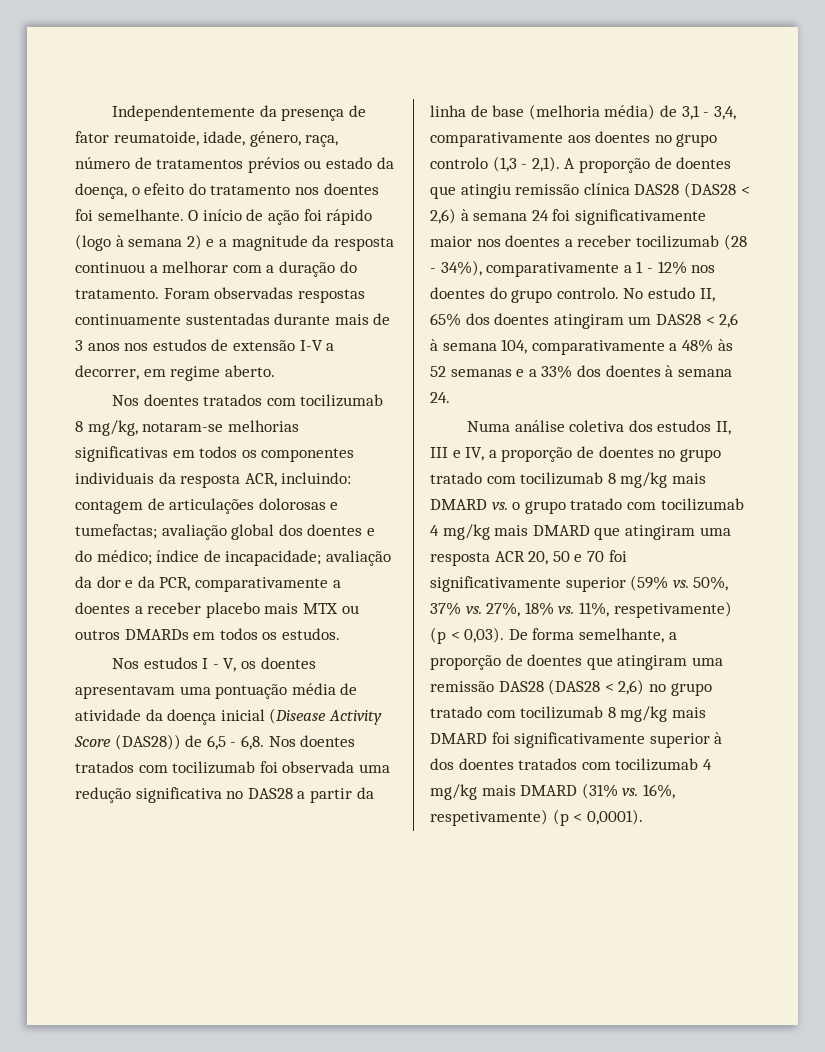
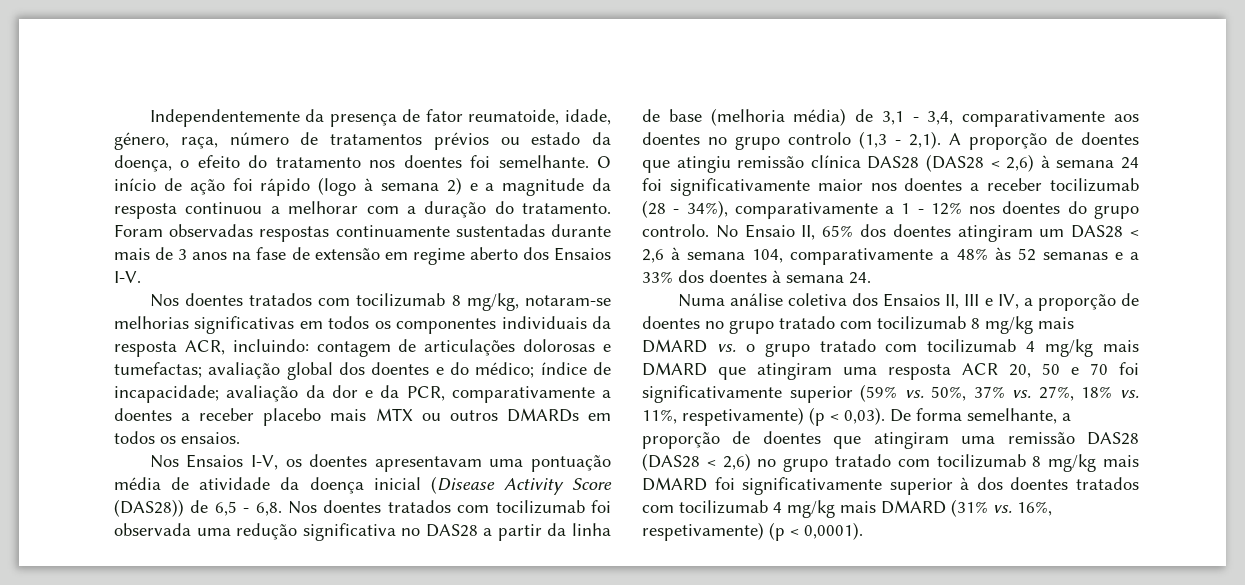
- Foram observadas respostas continuamente sustentadas durante mais de 3 anos nos estudos de extensão I-V a decorrer, em regime aberto.
+ Foram observadas respostas continuamente sustentadas durante mais de 3 anos na fase de extensão em regime aberto dos Ensaios I-V.
- avaliação da dor e da PCR, comparativamente a doentes a receber placebo mais MTX ou outros DMARDs em todos os estudos.
- Nos estudos I - V, os doentes apresentavam uma pontuação média de atividade da doença inicial (Disease Activity Score (DAS28)) de 6,5 - 6,8.
+ avaliação da dor e da PCR, comparativamente a doentes a receber placebo mais MTX ou outros DMARDs em todos os ensaios.
+ Nos Ensaios I-V, os doentes apresentavam uma pontuação média de atividade da doença inicial (Disease Activity Score (DAS28)) de 6,5 - 6,8.
- No estudo II, 65% dos doentes atingiram um DAS28 < 2,6 à semana 104, comparativamente a 48% às 52 semanas e a 33% dos doentes à semana 24.
+ No Ensaio II, 65% dos doentes atingiram um DAS28 < 2,6 à semana 104, comparativamente a 48% às 52 semanas e a 33% dos doentes à semana 24.
- Numa análise coletiva dos estudos II, III e IV, a proporção de doentes no grupo tratado com tocilizumab 8 mg/kg mais DMARD vs. o grupo tratado com tocilizumab 4 mg/kg mais DMARD que atingiram uma resposta ACR 20, 50 e 70 foi significativamente superior (59% vs. 50%, 37% vs. 27%, 18% vs. 11%, respetivamente) (p < 0,03).
+ Numa análise coletiva dos Ensaios II, III e IV, a proporção de doentes no grupo tratado com tocilizumab 8 mg/kg mais DMARD vs. o grupo tratado com tocilizumab 4 mg/kg mais DMARD que atingiram uma resposta ACR 20, 50 e 70 foi significativamente superior (59% vs. 50%, 37% vs. 27%, 18% vs. 11%, respetivamente) (p < 0,03).

